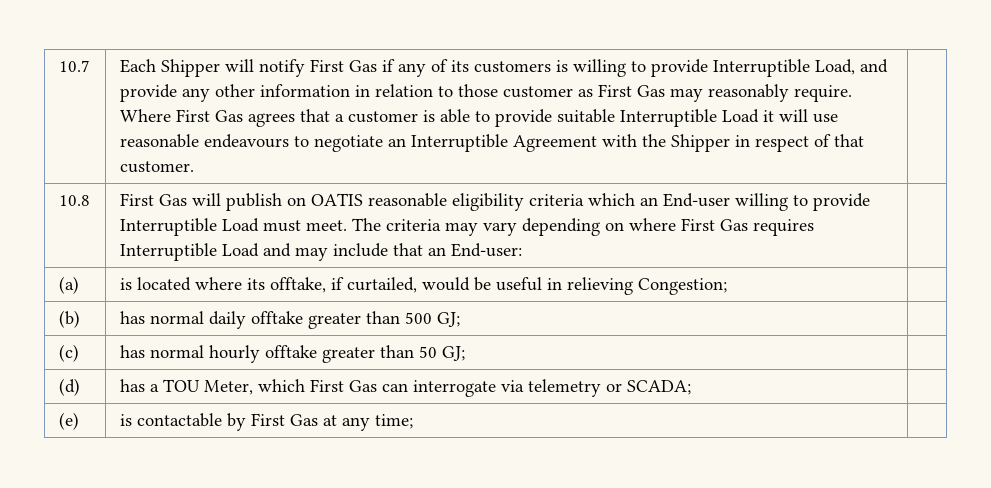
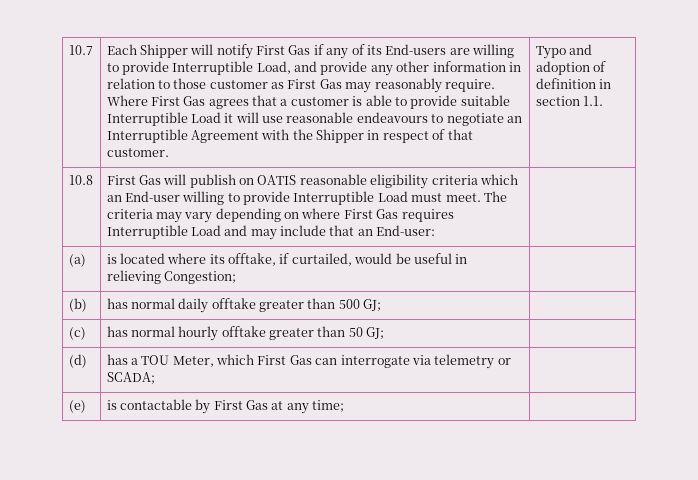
- Each Shipper will notify First Gas if any of its customers is willing to provide Interruptible Load, and provide any other information in relation to those customer as First Gas may reasonably require.
+ Each Shipper will notify First Gas if any of its End-users are willing to provide Interruptible Load, and provide any other information in relation to those customer as First Gas may reasonably require.
+ Typo and adoption of definition in section 1.1.

